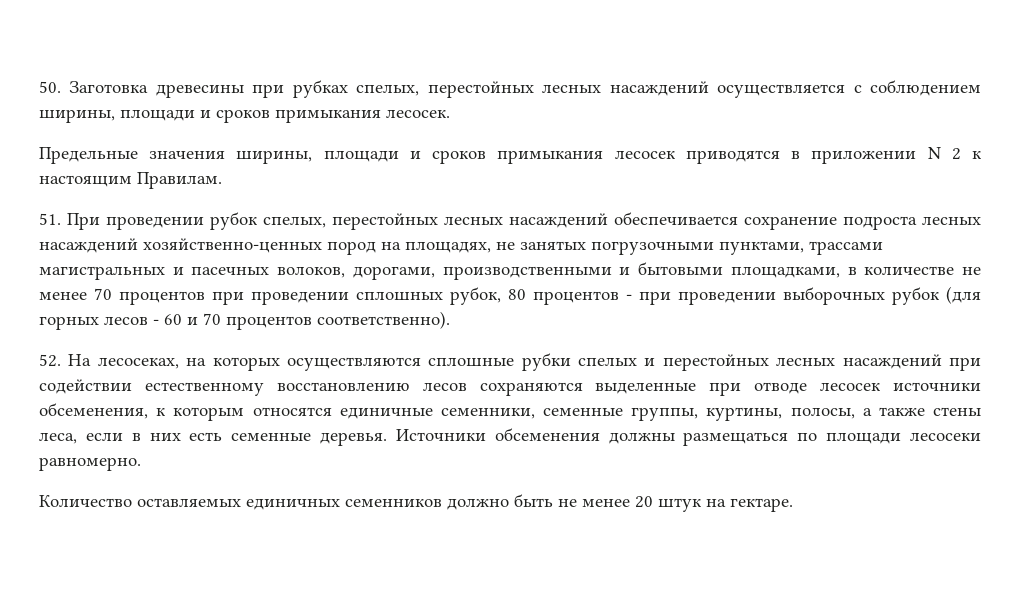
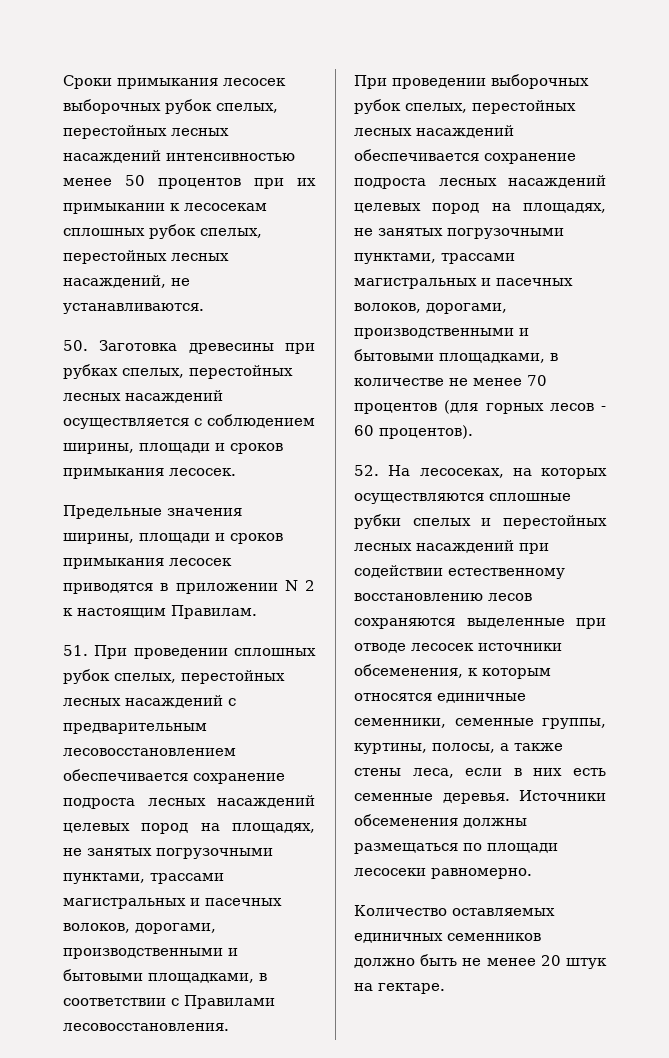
+ Сроки примыкания лесосек выборочных рубок спелых, перестойных лесных насаждений интенсивностью менее 50 процентов при их примыкании к лесосекам сплошных рубок спелых, перестойных лесных насаждений, не устанавливаются.
- 51. При проведении рубок спелых, перестойных лесных насаждений обеспечивается сохранение подроста лесных насаждений хозяйственно-ценных пород на площадях, не занятых погрузочными пунктами, трассами магистральных и пасечных волоков, дорогами, производственными и бытовыми площадками, в количестве не менее 70 процентов при проведении сплошных рубок, 80 процентов - при проведении выборочных рубок (для горных лесов - 60 и 70 процентов соответственно).
+ 51. При проведении сплошных рубок спелых, перестойных лесных насаждений с предварительным лесовосстановлением обеспечивается сохранение подроста лесных насаждений целевых пород на площадях, не занятых погрузочными пунктами, трассами магистральных и пасечных волоков, дорогами, производственными и бытовыми площадками, в соответствии с Правилами лесовосстановления.
+ При проведении выборочных рубок спелых, перестойных лесных насаждений обеспечивается сохранение подроста лесных насаждений целевых пород на площадях, не занятых погрузочными пунктами, трассами магистральных и пасечных волоков, дорогами, производственными и бытовыми площадками, в количестве не менее 70 процентов (для горных лесов - 60 процентов).

